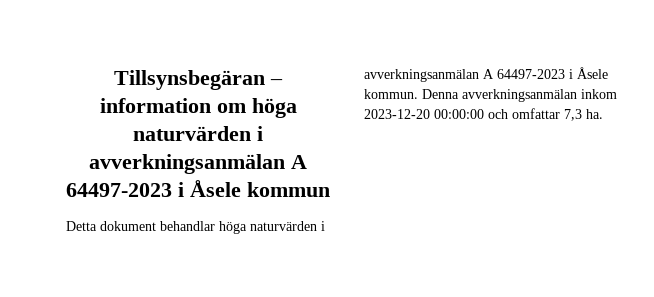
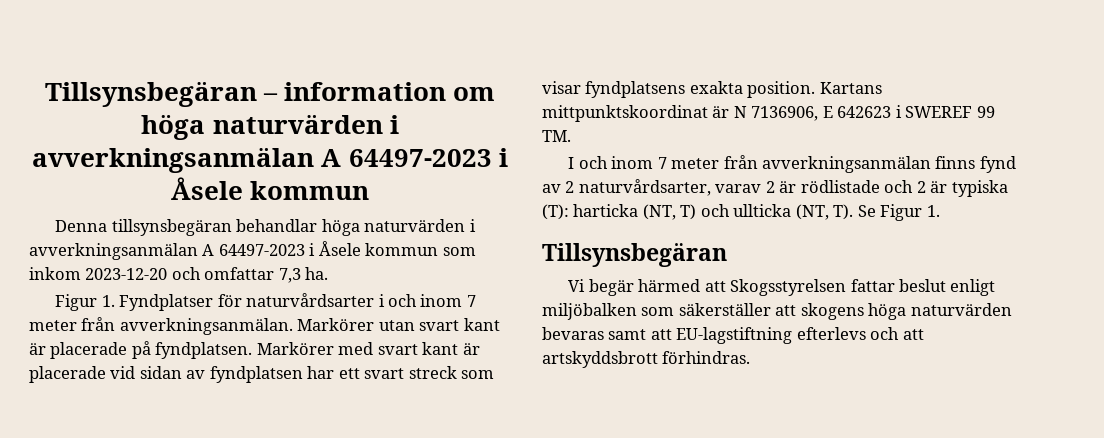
- Detta dokument behandlar höga naturvärden i avverkningsanmälan A 64497-2023 i Åsele kommun. Denna avverkningsanmälan inkom 2023-12-20 00:00:00 och omfattar 7,3 ha.
+ Denna tillsynsbegäran behandlar höga naturvärden i avverkningsanmälan A 64497-2023 i Åsele kommun som inkom 2023-12-20 och omfattar 7,3 ha.
+ Figur 1. Fyndplatser för naturvårdsarter i och inom 7 meter från avverkningsanmälan. Markörer utan svart kant är placerade på fyndplatsen. Markörer med svart kant är placerade vid sidan av fyndplatsen har ett svart streck som visar fyndplatsens exakta position. Kartans mittpunktskoordinat är N 7136906, E 642623 i SWEREF 99 TM.
+ I och inom 7 meter från avverkningsanmälan finns fynd av 2 naturvårdsarter, varav 2 är rödlistade och 2 är typiska (T): harticka (NT, T) och ullticka (NT, T). Se Figur 1.
+ Tillsynsbegäran
+ Vi begär härmed att Skogsstyrelsen fattar beslut enligt miljöbalken som säkerställer att skogens höga naturvärden bevaras samt att EU-lagstiftning efterlevs och att artskyddsbrott förhindras.

